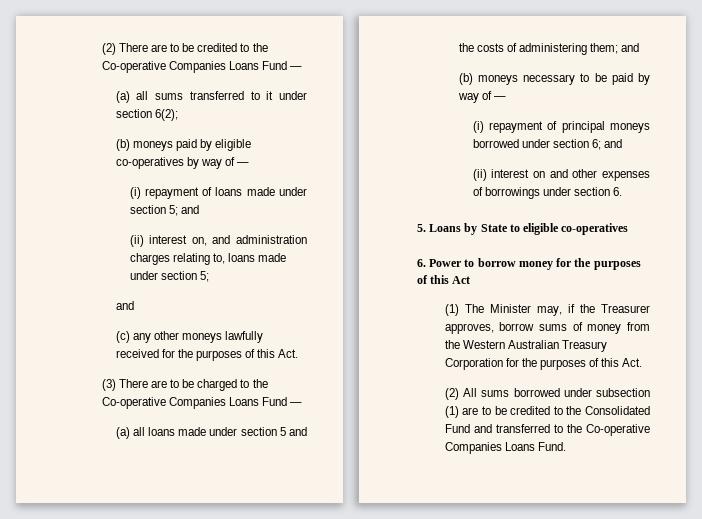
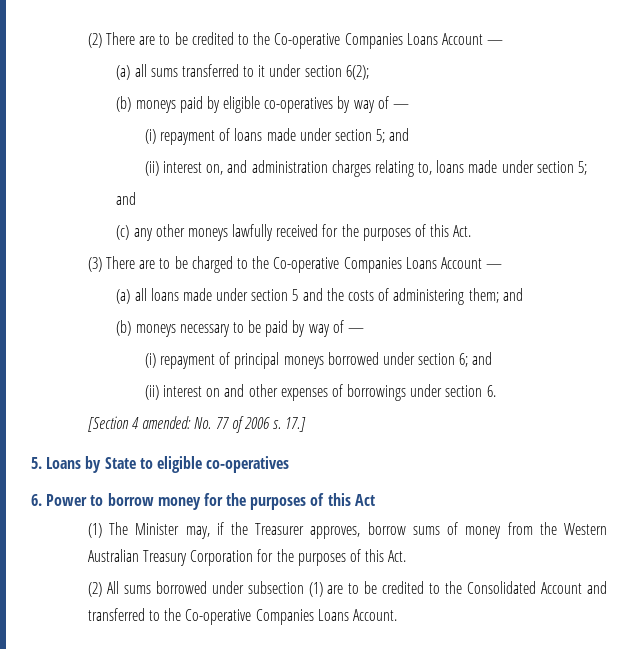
- (2) There are to be credited to the Co-operative Companies Loans Fund —
+ (2) There are to be credited to the Co-operative Companies Loans Account —
- (3) There are to be charged to the Co-operative Companies Loans Fund —
+ (3) There are to be charged to the Co-operative Companies Loans Account —
+ [Section 4 amended: No. 77 of 2006 s. 17.]
- (2) All sums borrowed under subsection (1) are to be credited to the Consolidated Fund and transferred to the Co-operative Companies Loans Fund.
+ (2) All sums borrowed under subsection (1) are to be credited to the Consolidated Account and transferred to the Co-operative Companies Loans Account.

